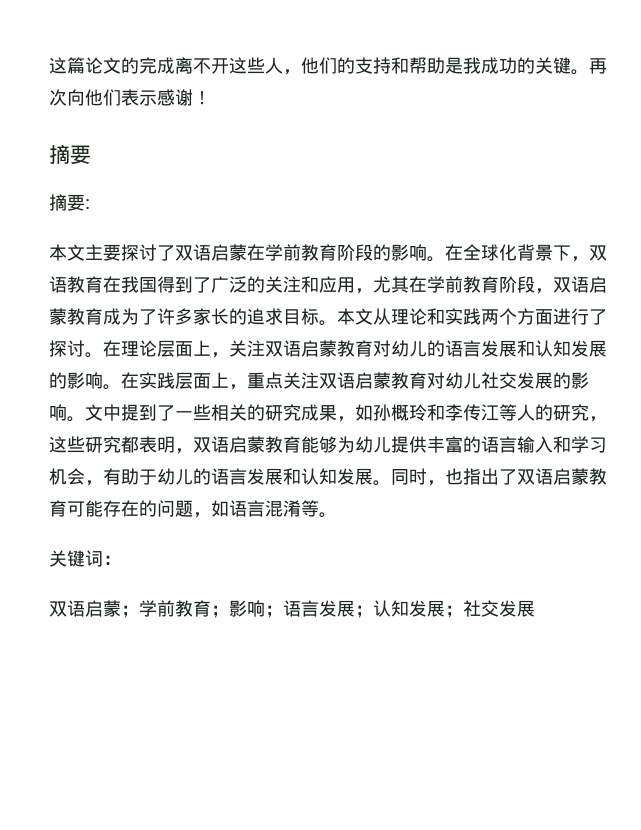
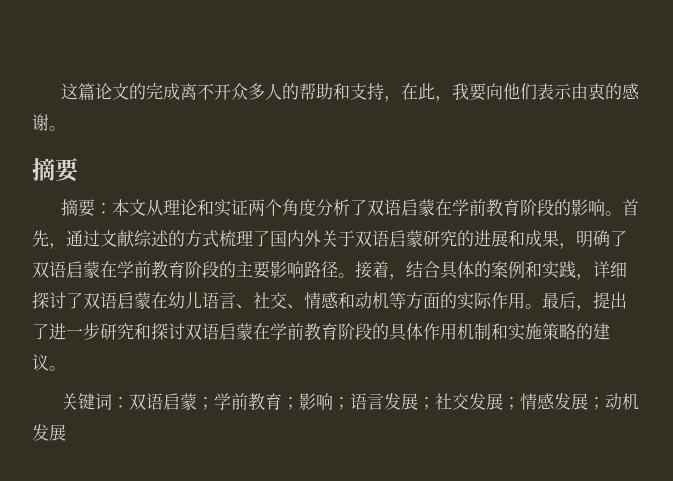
- 这篇论文的完成离不开这些人，他们的支持和帮助是我成功的关键。再次向他们表示感谢！
+ 这篇论文的完成离不开众多人的帮助和支持，在此，我要向他们表示由衷的感谢。
  摘要
- 摘要:
- 本文主要探讨了双语启蒙在学前教育阶段的影响。
+ 摘要：本文从理论和实证两个角度分析了双语启蒙在学前教育阶段的影响。
- 在全球化背景下，双语教育在我国得到了广泛的关注和应用，尤其在学前教育阶段，双语启蒙教育成为了许多家长的追求目标。本文从理论和实践两个方面进行了探讨。在理论层面上，关注双语启蒙教育对幼儿的语言发展和认知发展的影响。在实践层面上，重点关注双语启蒙教育对幼儿社交发展的影响。文中提到了一些相关的研究成果，如孙概玲和李传江等人的研究，这些研究都表明，双语启蒙教育能够为幼儿提供丰富的语言输入和学习机会，有助于幼儿的语言发展和认知发展。同时，也指出了双语启蒙教育可能存在的问题，如语言混淆等。
+ 首先，通过文献综述的方式梳理了国内外关于双语启蒙研究的进展和成果，明确了双语启蒙在学前教育阶段的主要影响路径。接着，结合具体的案例和实践，详细探讨了双语启蒙在幼儿语言、社交、情感和动机等方面的实际作用。最后，提出了进一步研究和探讨双语启蒙在学前教育阶段的具体作用机制和实施策略的建议。
- 关键词：
- 双语启蒙；学前教育；影响；语言发展；认知发展；社交发展
+ 关键词：双语启蒙；学前教育；影响；语言发展；社交发展；情感发展；动机发展

